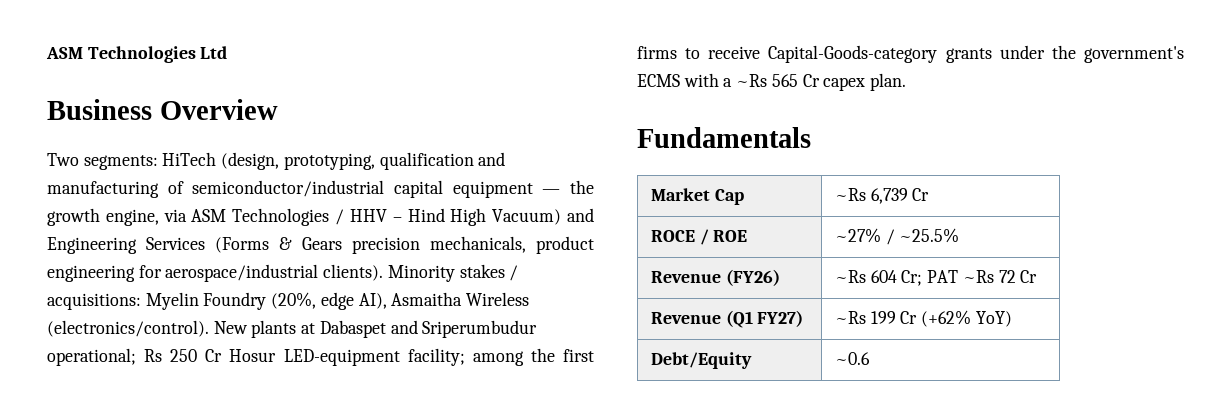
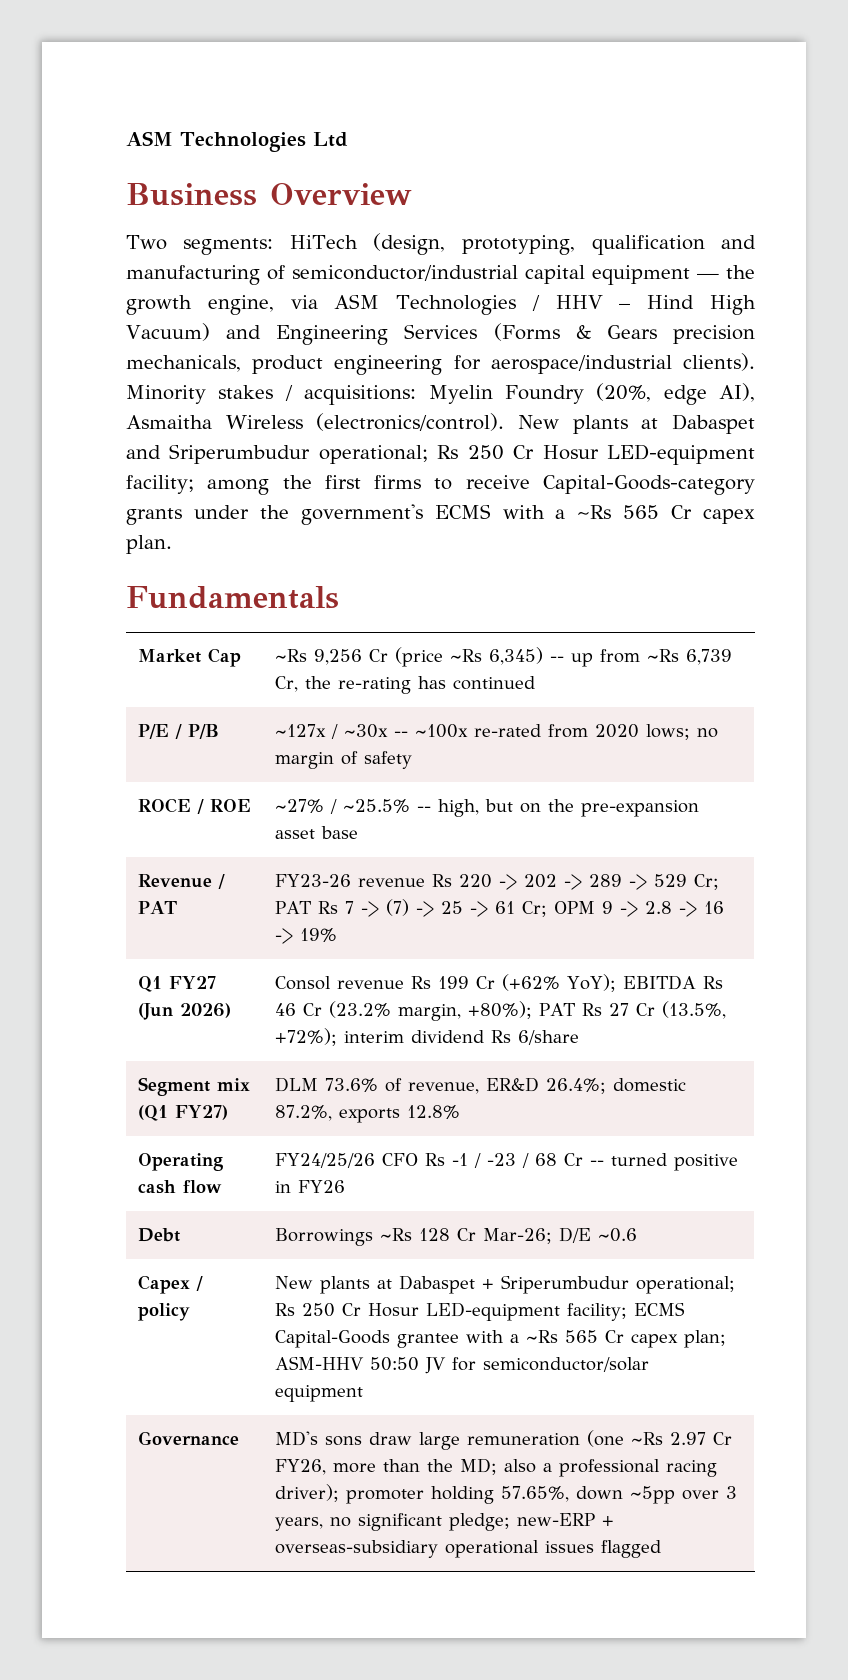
- Market Cap | ~Rs 6,739 Cr
+ Market Cap | ~Rs 9,256 Cr (price ~Rs 6,345) -- up from ~Rs 6,739 Cr, the re-rating has continued
+ P/E / P/B | ~127x / ~30x -- ~100x re-rated from 2020 lows; no margin of safety
- ROCE / ROE | ~27% / ~25.5%
- Revenue (FY26) | ~Rs 604 Cr; PAT ~Rs 72 Cr
- Revenue (Q1 FY27) | ~Rs 199 Cr (+62% YoY)
- Debt/Equity | ~0.6
+ ROCE / ROE | ~27% / ~25.5% -- high, but on the pre-expansion asset base
+ Revenue / PAT | FY23-26 revenue Rs 220 -> 202 -> 289 -> 529 Cr; PAT Rs 7 -> (7) -> 25 -> 61 Cr; OPM 9 -> 2.8 -> 16 -> 19%
+ Q1 FY27 (Jun 2026) | Consol revenue Rs 199 Cr (+62% YoY); EBITDA Rs 46 Cr (23.2% margin, +80%); PAT Rs 27 Cr (13.5%, +72%); interim dividend Rs 6/share
+ Segment mix (Q1 FY27) | DLM 73.6% of revenue, ER&D 26.4%; domestic 87.2%, exports 12.8%
+ Operating cash flow | FY24/25/26 CFO Rs -1 / -23 / 68 Cr -- turned positive in FY26
+ Debt | Borrowings ~Rs 128 Cr Mar-26; D/E ~0.6
+ Capex / policy | New plants at Dabaspet + Sriperumbudur operational; Rs 250 Cr Hosur LED-equipment facility; ECMS Capital-Goods grantee with a ~Rs 565 Cr capex plan; ASM-HHV 50:50 JV for semiconductor/solar equipment
+ Governance | MD's sons draw large remuneration (one ~Rs 2.97 Cr FY26, more than the MD; also a professional racing driver); promoter holding 57.65%, down ~5pp over 3 years, no significant pledge; new-ERP + overseas-subsidiary operational issues flagged

